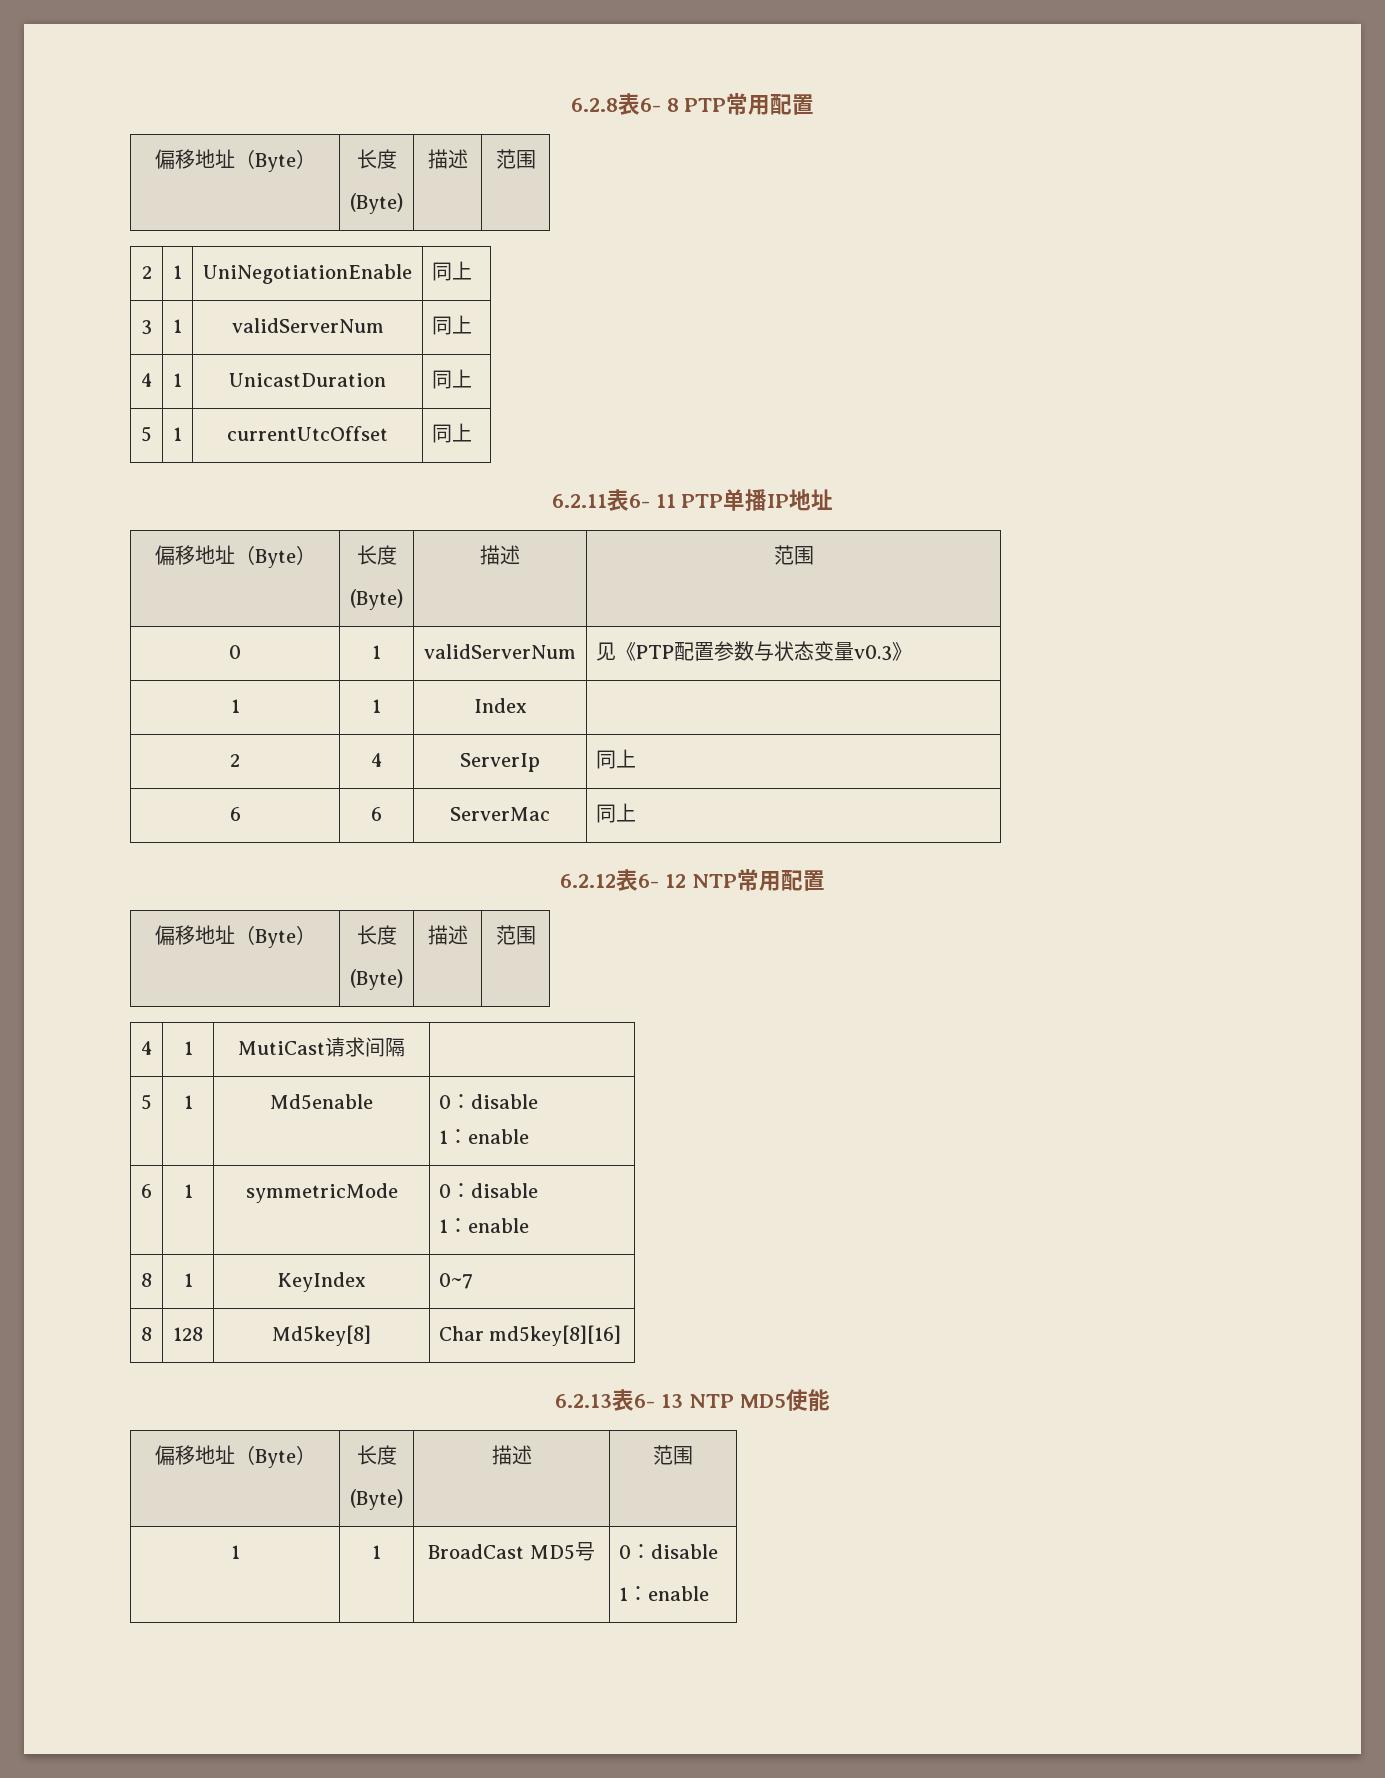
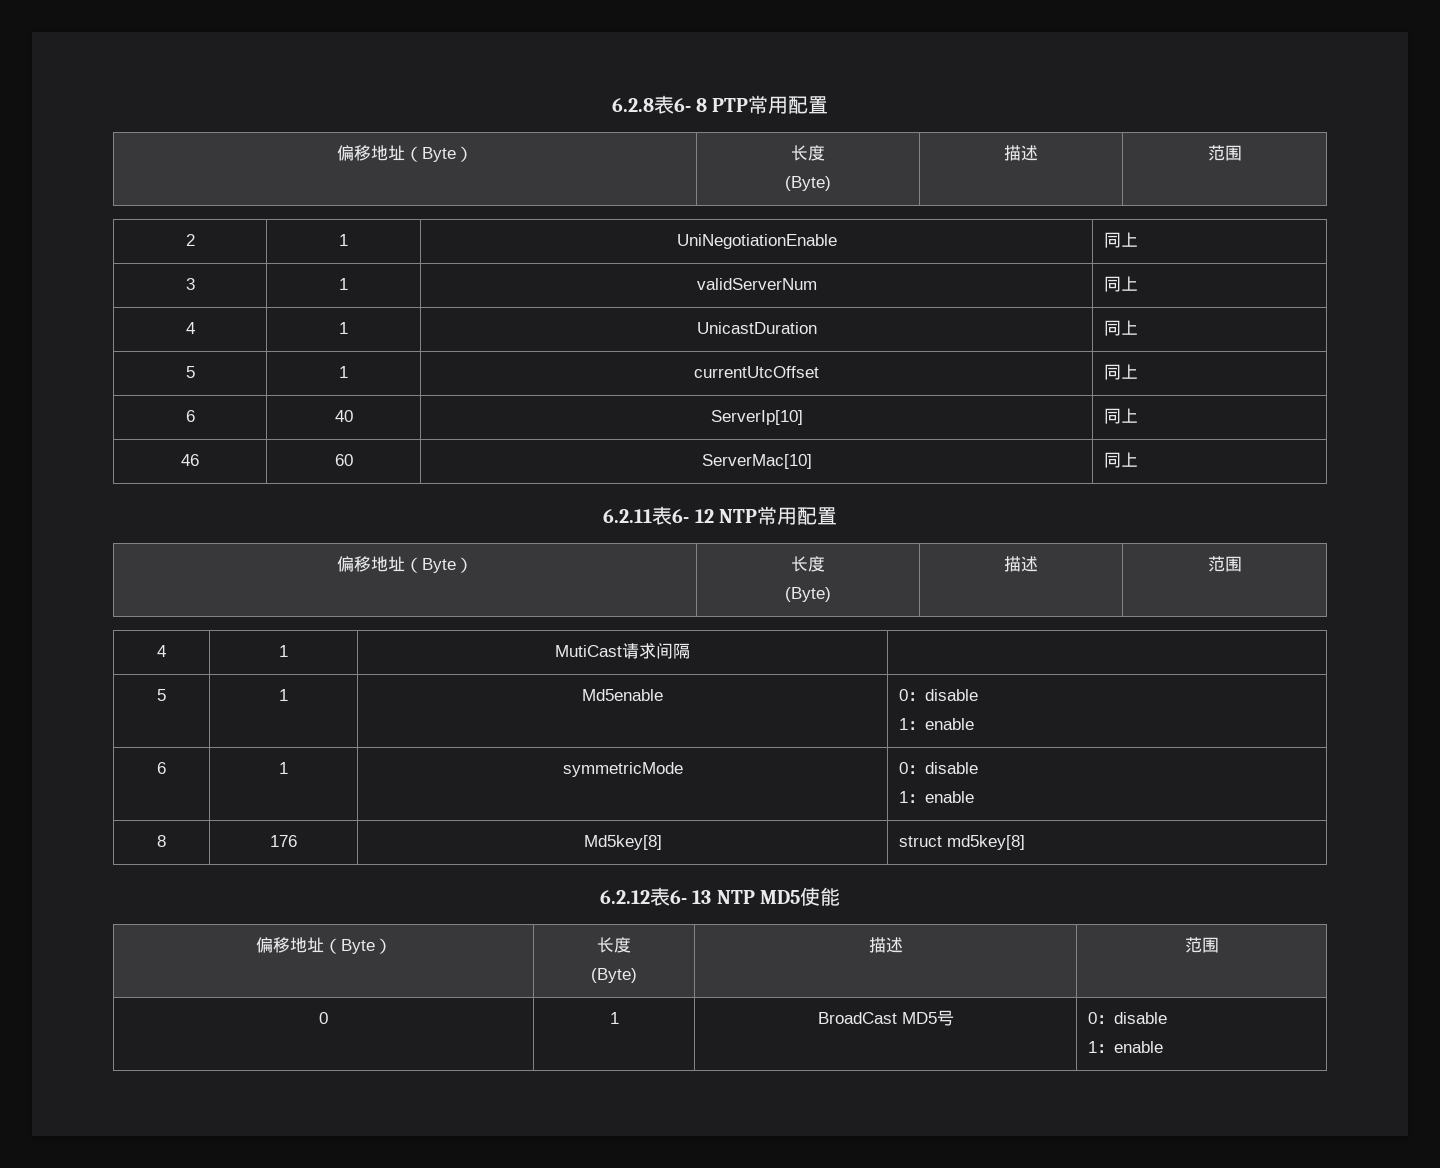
- 6.2.11表6- 11 PTP单播IP地址
- 偏移地址（Byte） | 长度
- (Byte) | 描述 | 范围
- 0 | 1 | validServerNum | 见《PTP配置参数与状态变量v0.3》
- 1 | 1 | Index |
- 2 | 4 | ServerIp | 同上
- 6 | 6 | ServerMac | 同上
- 6.2.12表6- 12 NTP常用配置
+ 6 | 40 | ServerIp[10] | 同上
+ 46 | 60 | ServerMac[10] | 同上
+ 6.2.11表6- 12 NTP常用配置
- 8 | 1 | KeyIndex | 0~7
- 8 | 128 | Md5key[8] | Char md5key[8][16]
- 6.2.13表6- 13 NTP MD5使能
+ 8 | 176 | Md5key[8] | struct md5key[8]
+ 6.2.12表6- 13 NTP MD5使能
- 1 | 1 | BroadCast MD5号 | 0：disable
+ 0 | 1 | BroadCast MD5号 | 0：disable

